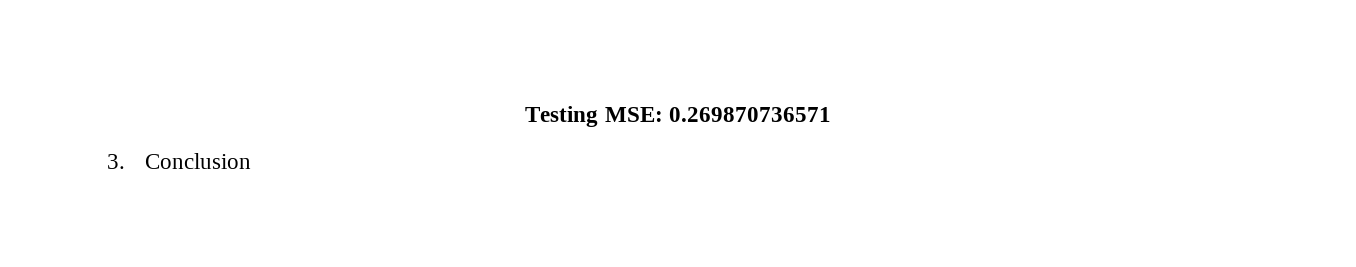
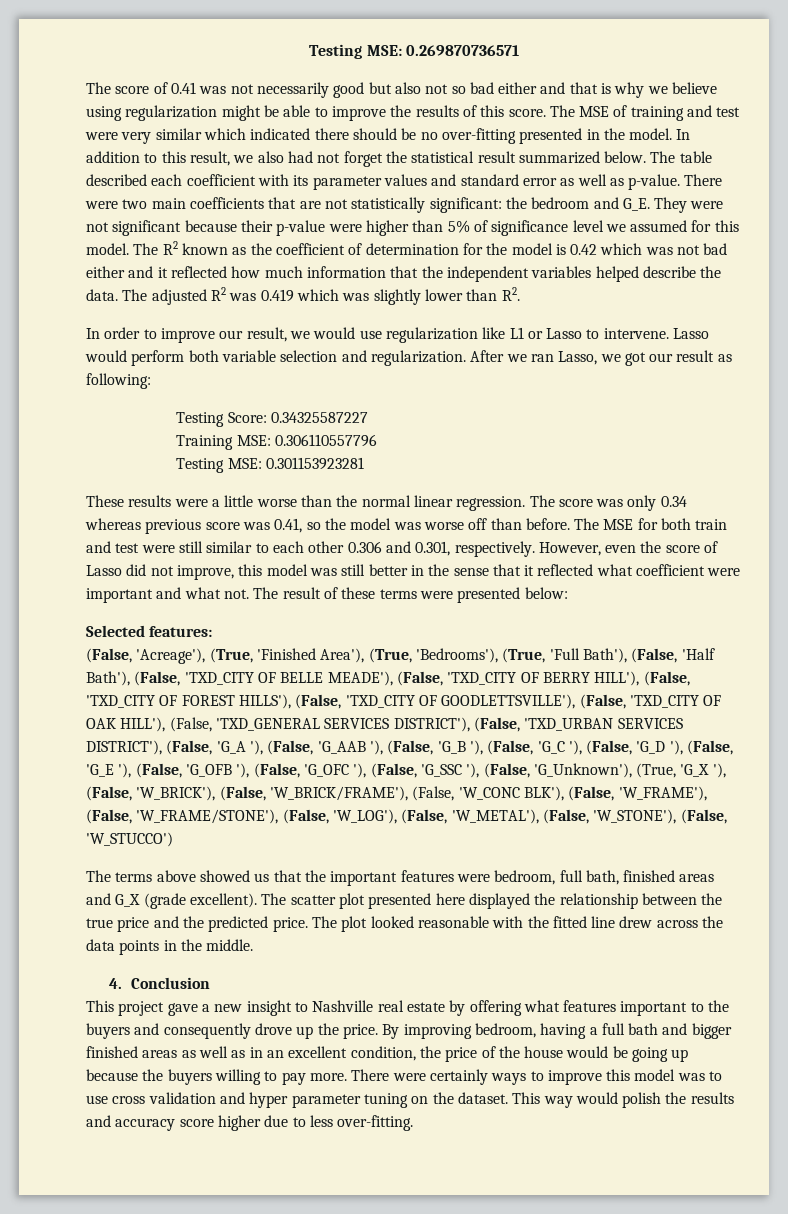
- 3. Conclusion
+ The score of 0.41 was not necessarily good but also not so bad either and that is why we believe using regularization might be able to improve the results of this score. The MSE of training and test were very similar which indicated there should be no over-fitting presented in the model. In addition to this result, we also had not forget the statistical result summarized below. The table described each coefficient with its parameter values and standard error as well as p-value. There were two main coefficients that are not statistically significant: the bedroom and G_E. They were not significant because their p-value were higher than 5% of significance level we assumed for this model. The R2 known as the coefficient of determination for the model is 0.42 which was not bad either and it reflected how much information that the independent variables helped describe the data. The adjusted R2 was 0.419 which was slightly lower than R2.
+ In order to improve our result, we would use regularization like L1 or Lasso to intervene. Lasso would perform both variable selection and regularization. After we ran Lasso, we got our result as following:
+ Testing Score: 0.34325587227
+ Training MSE: 0.306110557796
+ Testing MSE: 0.301153923281
+ These results were a little worse than the normal linear regression. The score was only 0.34 whereas previous score was 0.41, so the model was worse off than before. The MSE for both train and test were still similar to each other 0.306 and 0.301, respectively. However, even the score of Lasso did not improve, this model was still better in the sense that it reflected what coefficient were important and what not. The result of these terms were presented below:
+ Selected features:
+ (False, 'Acreage'), (True, 'Finished Area'), (True, 'Bedrooms'), (True, 'Full Bath'), (False, 'Half Bath'), (False, 'TXD_CITY OF BELLE MEADE'), (False, 'TXD_CITY OF BERRY HILL'), (False, 'TXD_CITY OF FOREST HILLS'), (False, 'TXD_CITY OF GOODLETTSVILLE'), (False, 'TXD_CITY OF OAK HILL'), (False, 'TXD_GENERAL SERVICES DISTRICT'), (False, 'TXD_URBAN SERVICES DISTRICT'), (False, 'G_A '), (False, 'G_AAB '), (False, 'G_B '), (False, 'G_C '), (False, 'G_D '), (False, 'G_E '), (False, 'G_OFB '), (False, 'G_OFC '), (False, 'G_SSC '), (False, 'G_Unknown'), (True, 'G_X '), (False, 'W_BRICK'), (False, 'W_BRICK/FRAME'), (False, 'W_CONC BLK'), (False, 'W_FRAME'), (False, 'W_FRAME/STONE'), (False, 'W_LOG'), (False, 'W_METAL'), (False, 'W_STONE'), (False, 'W_STUCCO')
+ The terms above showed us that the important features were bedroom, full bath, finished areas and G_X (grade excellent). The scatter plot presented here displayed the relationship between the true price and the predicted price. The plot looked reasonable with the fitted line drew across the data points in the middle.
+ 4. Conclusion
+ This project gave a new insight to Nashville real estate by offering what features important to the buyers and consequently drove up the price. By improving bedroom, having a full bath and bigger finished areas as well as in an excellent condition, the price of the house would be going up because the buyers willing to pay more. There were certainly ways to improve this model was to use cross validation and hyper parameter tuning on the dataset. This way would polish the results and accuracy score higher due to less over-fitting.

